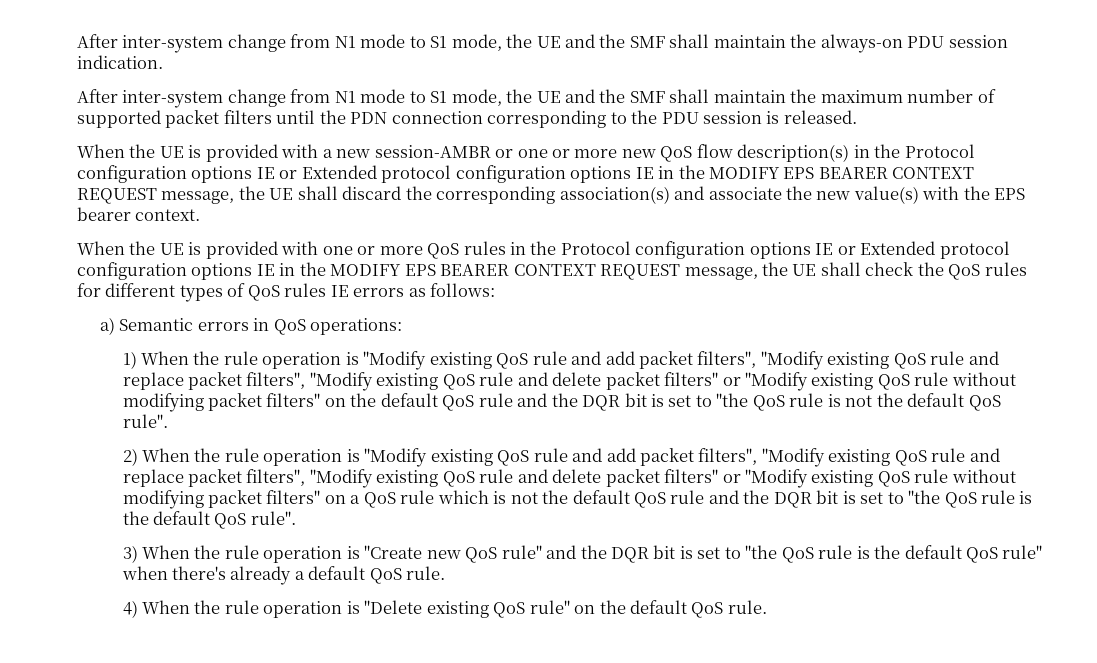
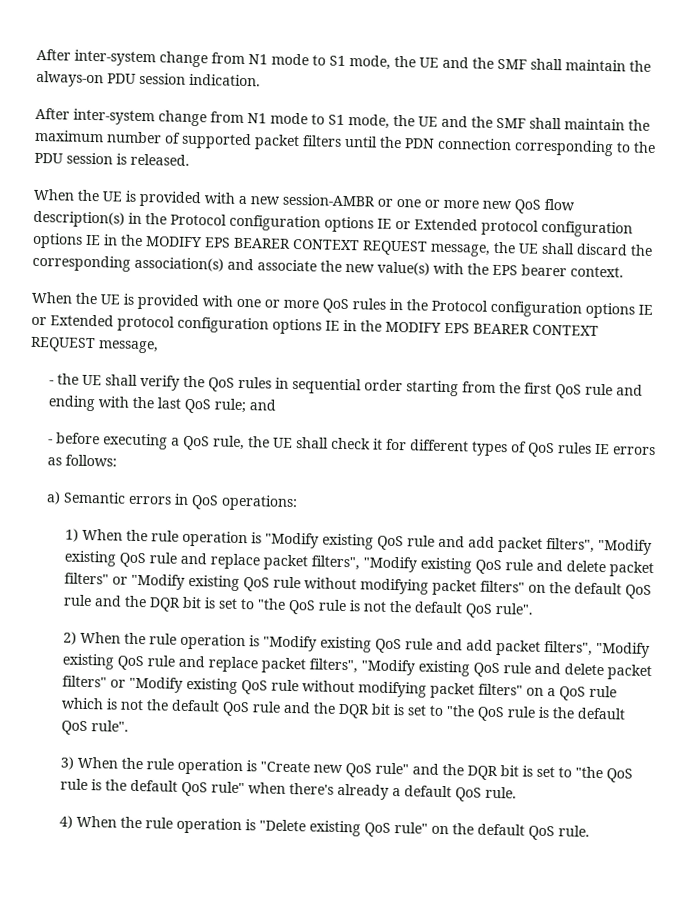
- When the UE is provided with one or more QoS rules in the Protocol configuration options IE or Extended protocol configuration options IE in the MODIFY EPS BEARER CONTEXT REQUEST message, the UE shall check the QoS rules for different types of QoS rules IE errors as follows:
+ When the UE is provided with one or more QoS rules in the Protocol configuration options IE or Extended protocol configuration options IE in the MODIFY EPS BEARER CONTEXT REQUEST message,
+ - the UE shall verify the QoS rules in sequential order starting from the first QoS rule and ending with the last QoS rule; and
+ - before executing a QoS rule, the UE shall check it for different types of QoS rules IE errors as follows:

